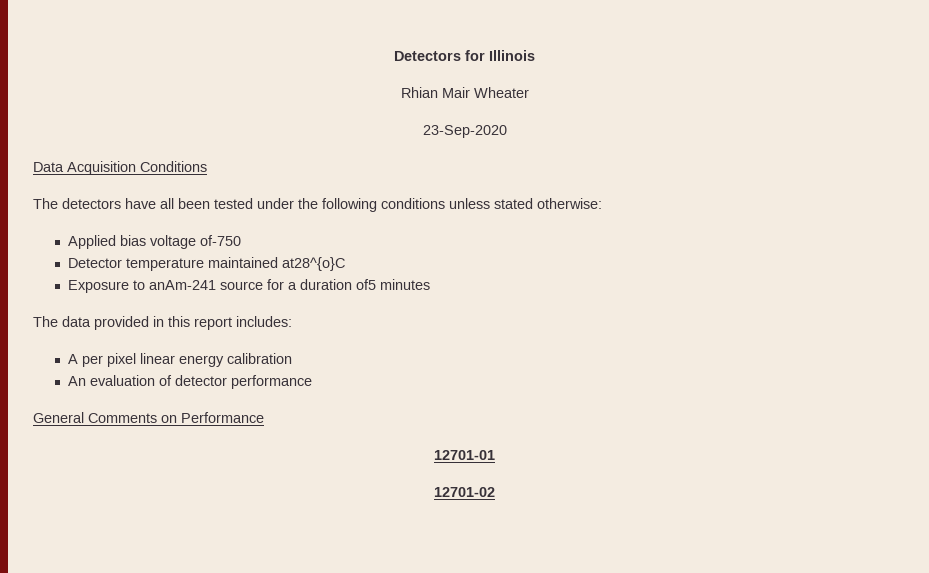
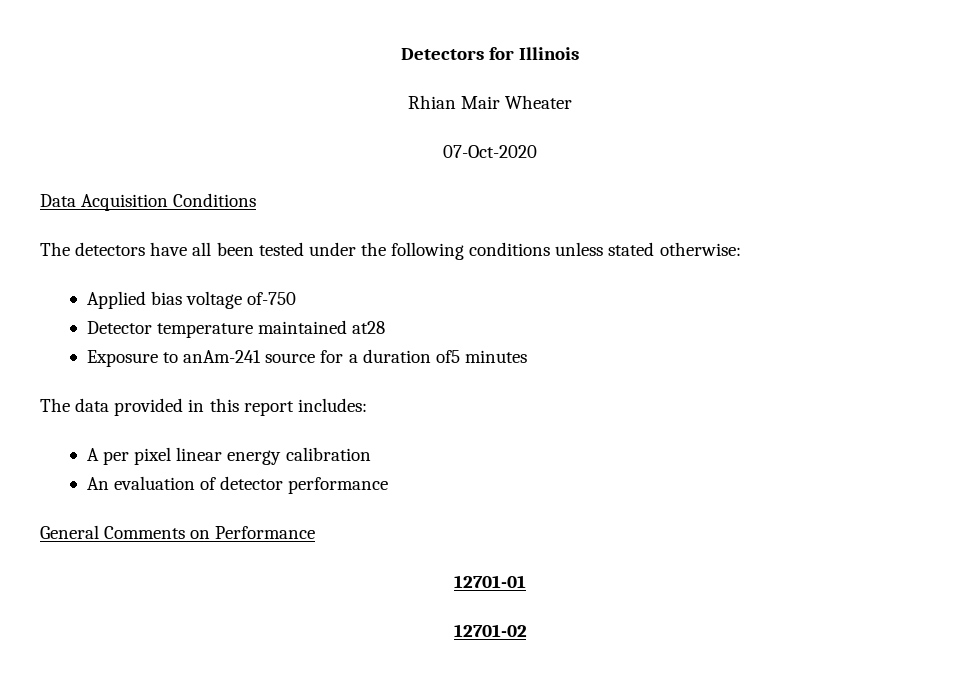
- 23-Sep-2020
+ 07-Oct-2020
- Detector temperature maintained at28^{o}C
+ Detector temperature maintained at28

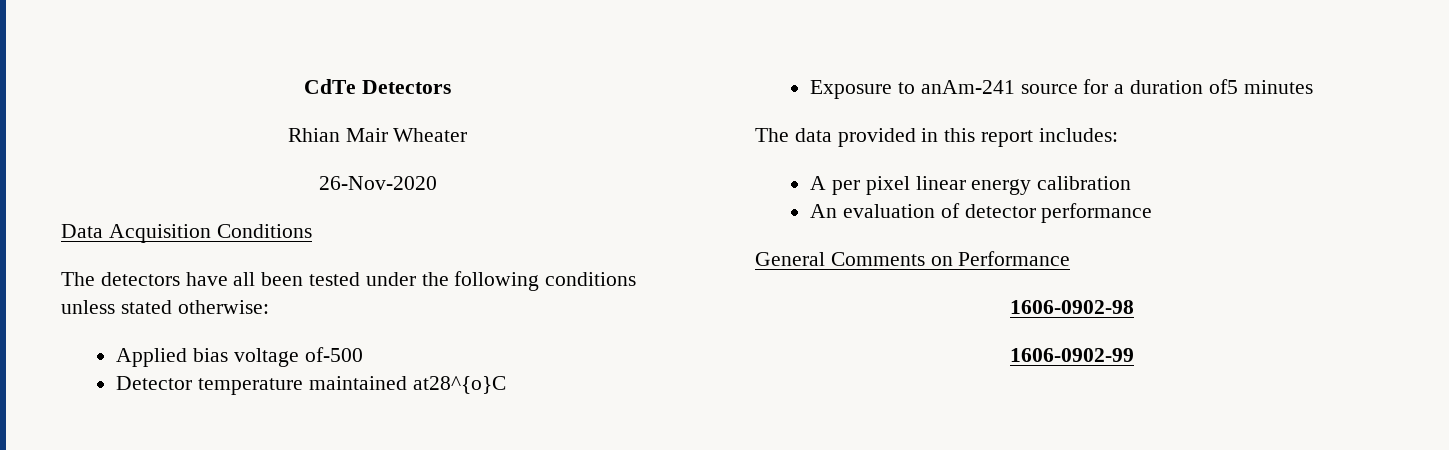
- Detectors for Illinois
+ CdTe Detectors
- 07-Oct-2020
+ 26-Nov-2020
- Applied bias voltage of-750
+ Applied bias voltage of-500
- Detector temperature maintained at28
+ Detector temperature maintained at28^{o}C
- 12701-01
- 12701-02
+ 1606-0902-98
+ 1606-0902-99

